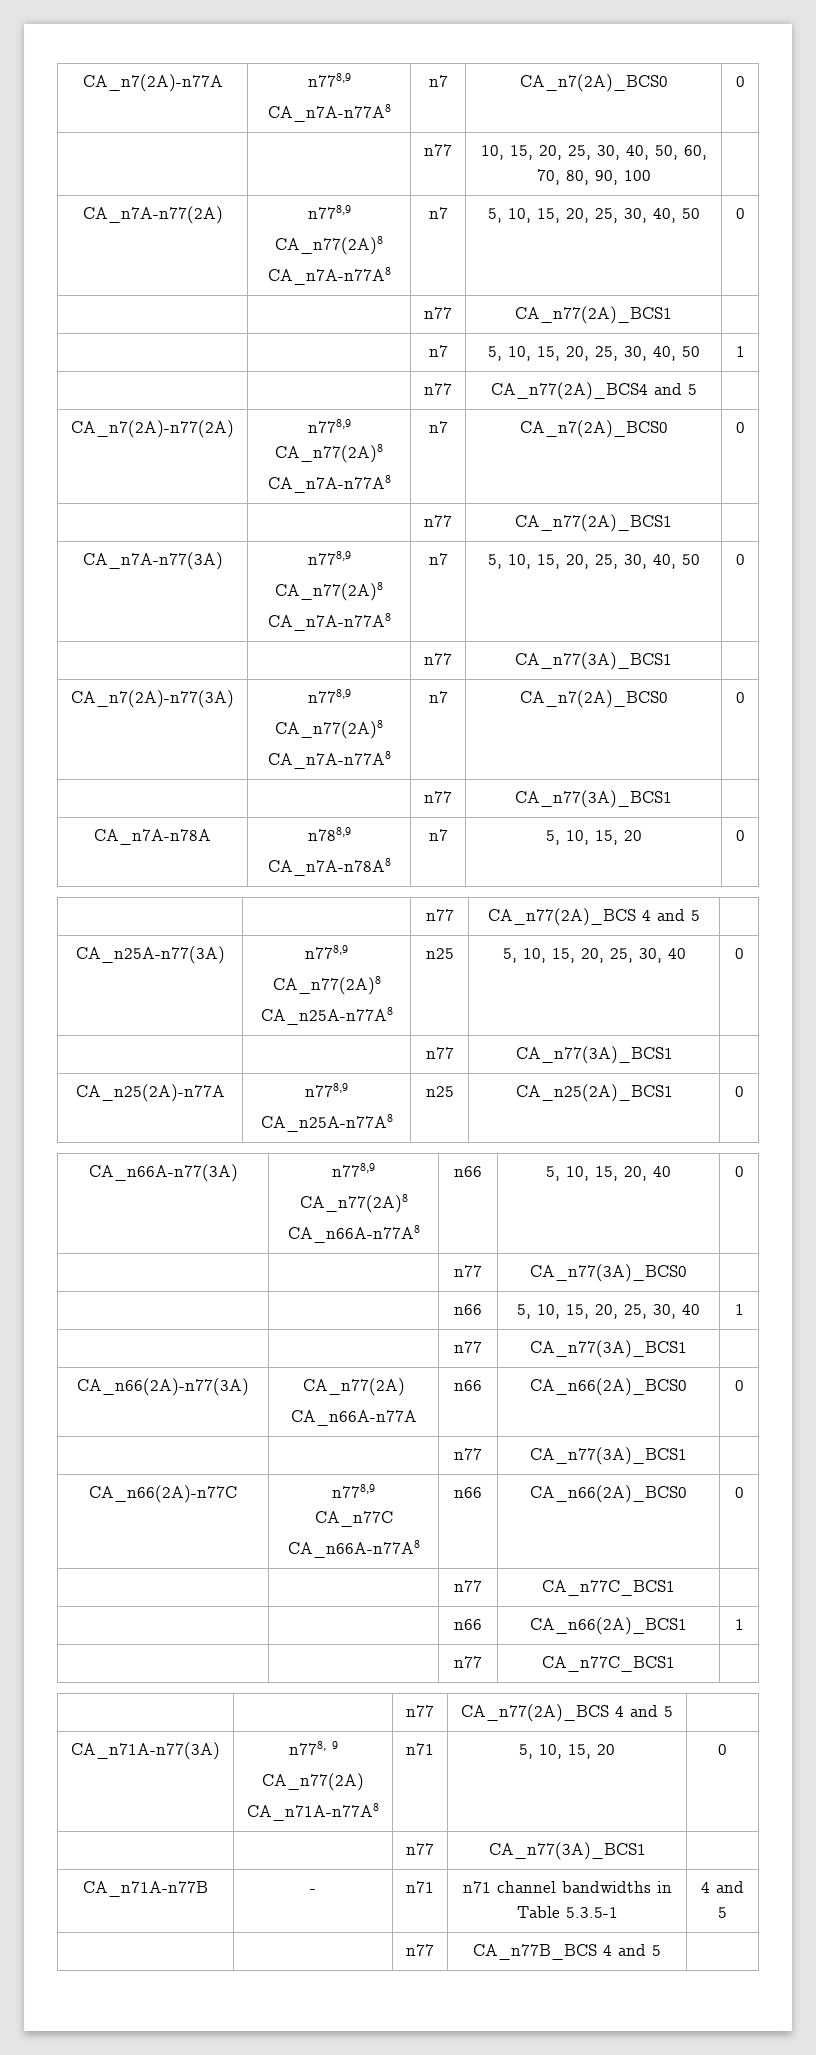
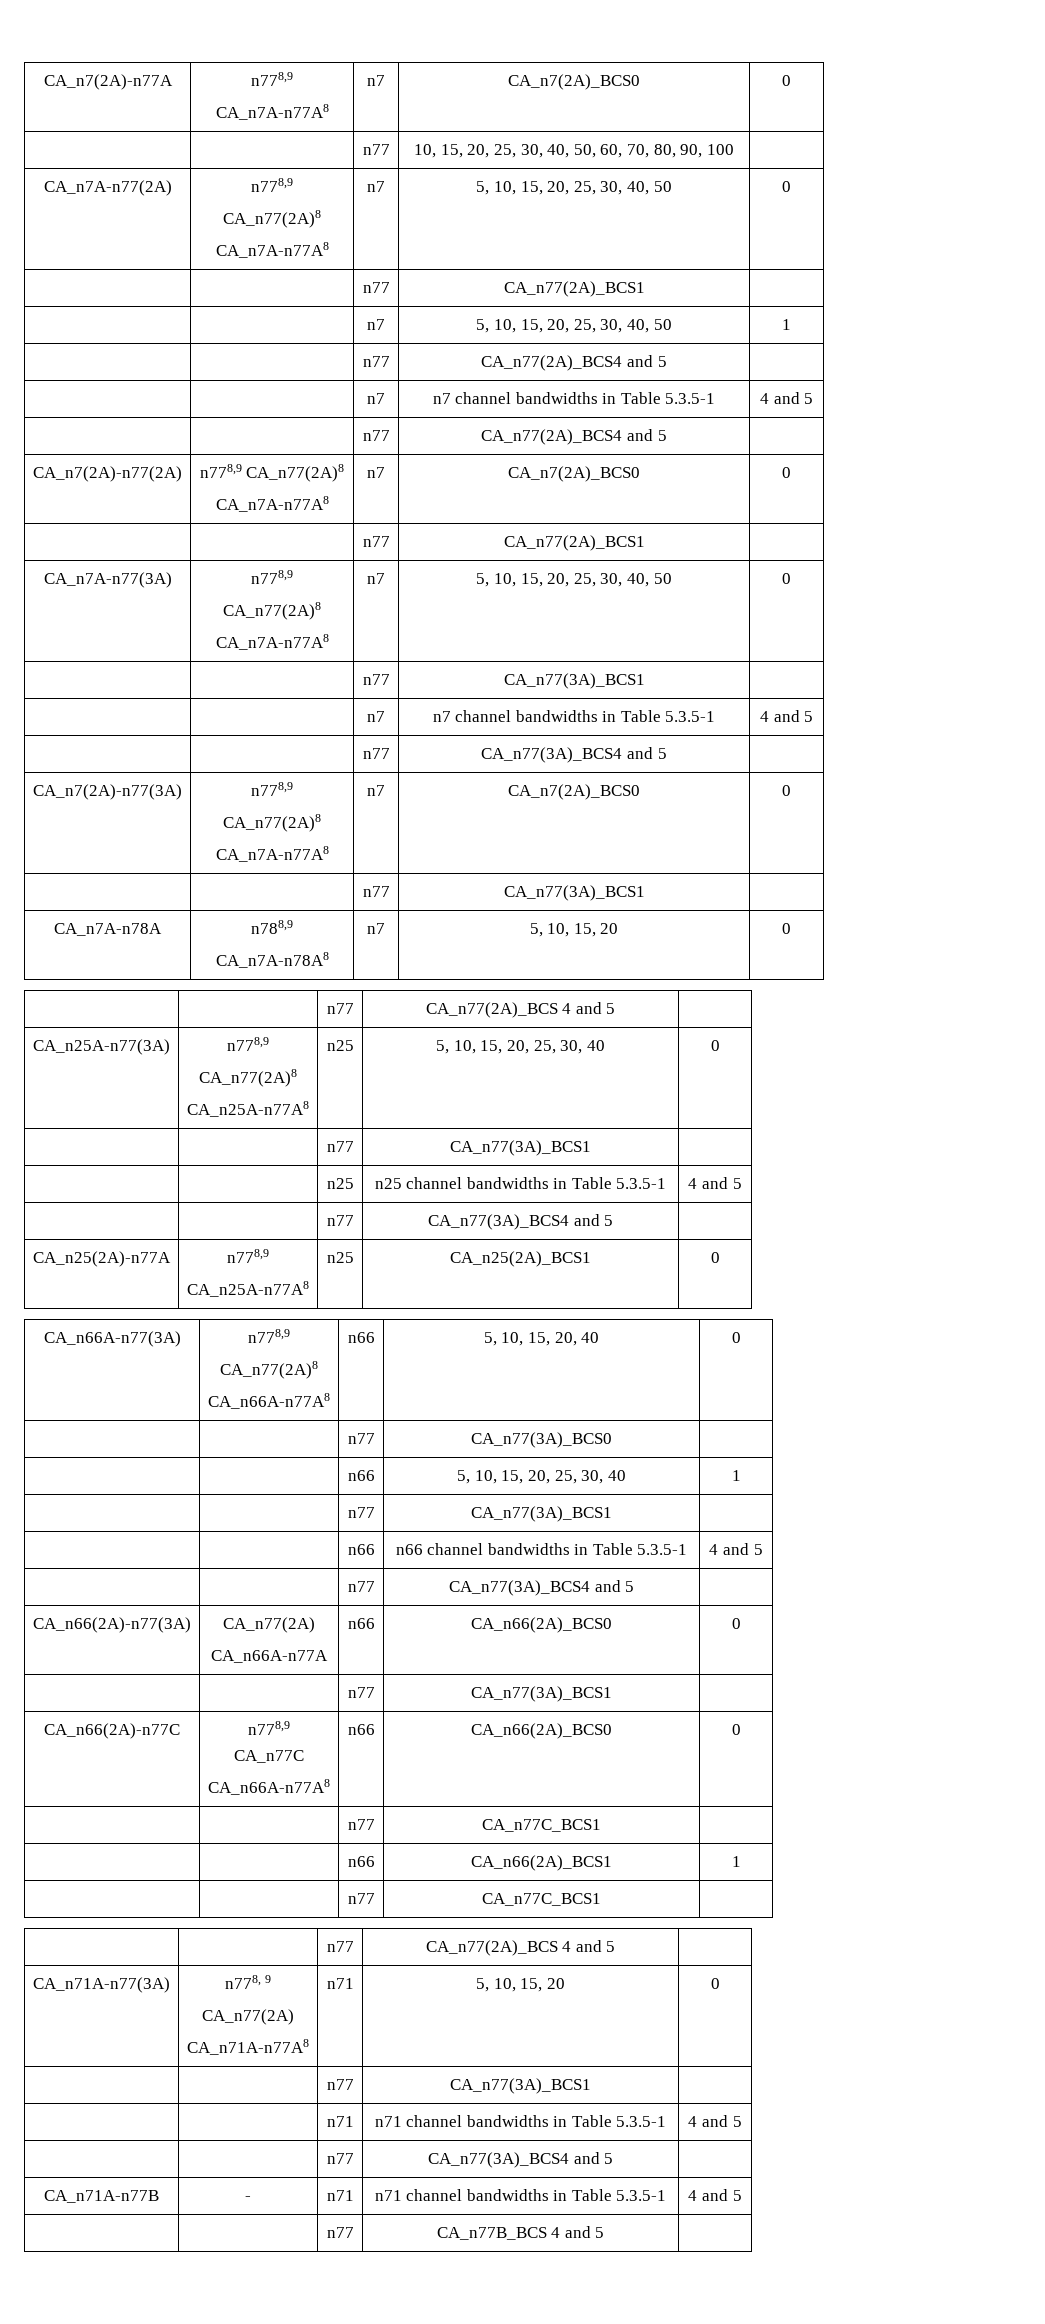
  | | n7 | 5, 10, 15, 20, 25, 30, 40, 50 | 1
+ | | n77 | CA_n77(2A)_BCS4 and 5 |
+ | | n7 | n7 channel bandwidths in Table 5.3.5-1 | 4 and 5
  CA_n7A-n77(3A) | n778,9
  CA_n77(2A)8
  CA_n7A-n77A8 | n7 | 5, 10, 15, 20, 25, 30, 40, 50 | 0
  | | n77 | CA_n77(3A)_BCS1 |
+ | | n7 | n7 channel bandwidths in Table 5.3.5-1 | 4 and 5
+ | | n77 | CA_n77(3A)_BCS4 and 5 |
+ | | n25 | n25 channel bandwidths in Table 5.3.5-1 | 4 and 5
+ | | n77 | CA_n77(3A)_BCS4 and 5 |
+ | | n66 | n66 channel bandwidths in Table 5.3.5-1 | 4 and 5
+ | | n77 | CA_n77(3A)_BCS4 and 5 |
+ | | n71 | n71 channel bandwidths in Table 5.3.5-1 | 4 and 5
+ | | n77 | CA_n77(3A)_BCS4 and 5 |

